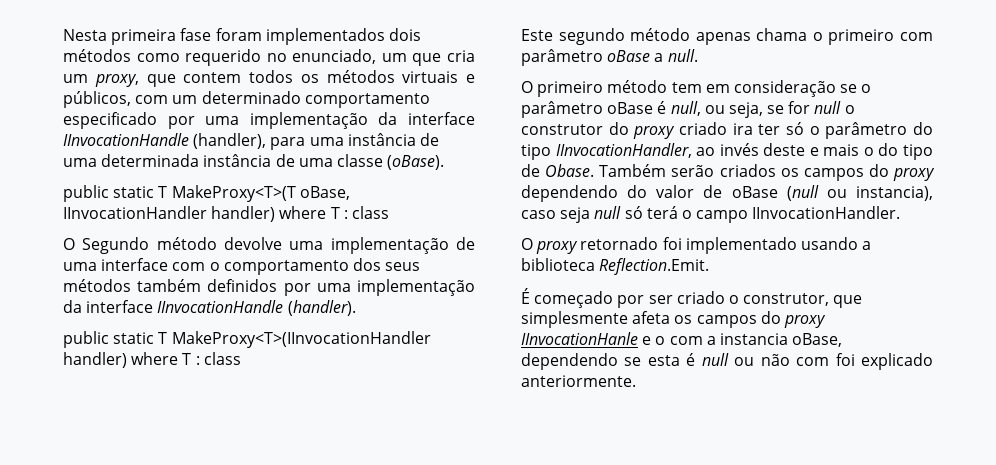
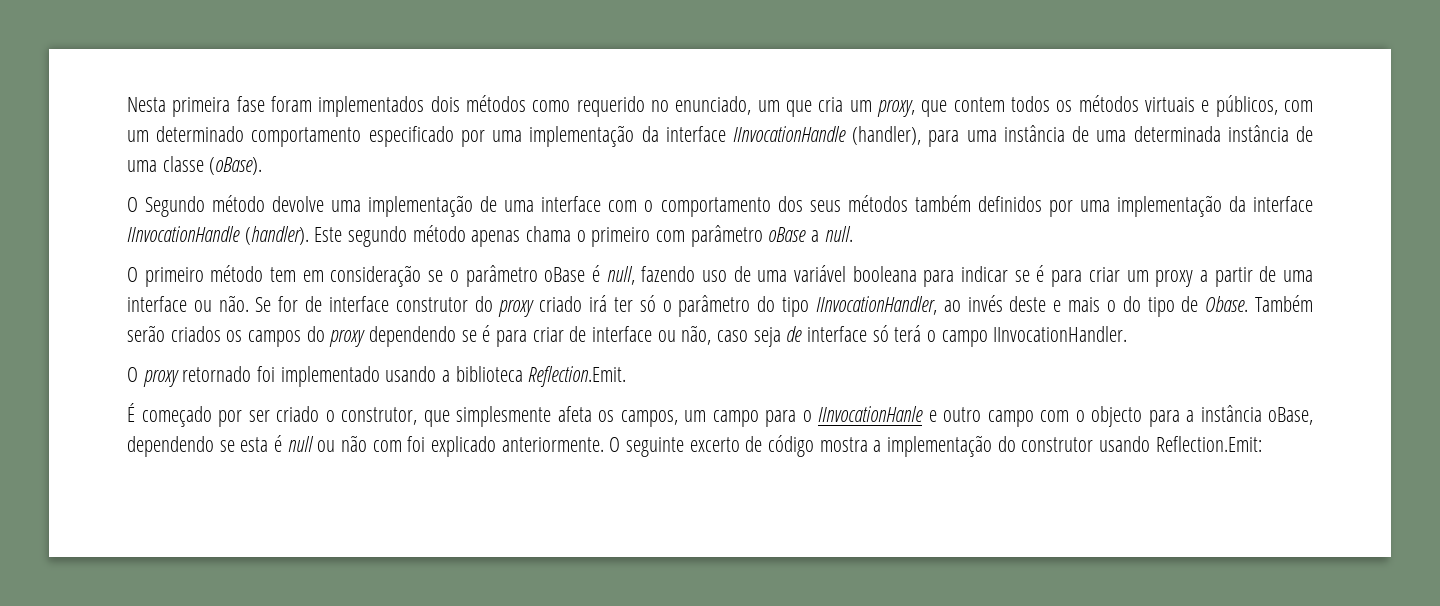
- public static T MakeProxy<T>(T oBase, IInvocationHandler handler) where T : class
- O Segundo método devolve uma implementação de uma interface com o comportamento dos seus métodos também definidos por uma implementação da interface IInvocationHandle (handler).
- public static T MakeProxy<T>(IInvocationHandler handler) where T : class
- Este segundo método apenas chama o primeiro com parâmetro oBase a null.
+ O Segundo método devolve uma implementação de uma interface com o comportamento dos seus métodos também definidos por uma implementação da interface IInvocationHandle (handler). Este segundo método apenas chama o primeiro com parâmetro oBase a null.
- O primeiro método tem em consideração se o parâmetro oBase é null, ou seja, se for null o construtor do proxy criado ira ter só o parâmetro do tipo IInvocationHandler, ao invés deste e mais o do tipo de Obase.
+ O primeiro método tem em consideração se o parâmetro oBase é null, fazendo uso de uma variável booleana para indicar se é para criar um proxy a partir de uma interface ou não. Se for de interface construtor do proxy criado irá ter só o parâmetro do tipo IInvocationHandler, ao invés deste e mais o do tipo de Obase.
- Também serão criados os campos do proxy dependendo do valor de oBase (null ou instancia), caso seja null só terá o campo IInvocationHandler.
+ Também serão criados os campos do proxy dependendo se é para criar de interface ou não, caso seja de interface só terá o campo IInvocationHandler.
- É começado por ser criado o construtor, que simplesmente afeta os campos do proxy IInvocationHanle e o com a instancia oBase, dependendo se esta é null ou não com foi explicado anteriormente.
+ É começado por ser criado o construtor, que simplesmente afeta os campos, um campo para o IInvocationHanle e outro campo com o objecto para a instância oBase, dependendo se esta é null ou não com foi explicado anteriormente.
+ O seguinte excerto de código mostra a implementação do construtor usando Reflection.Emit:

